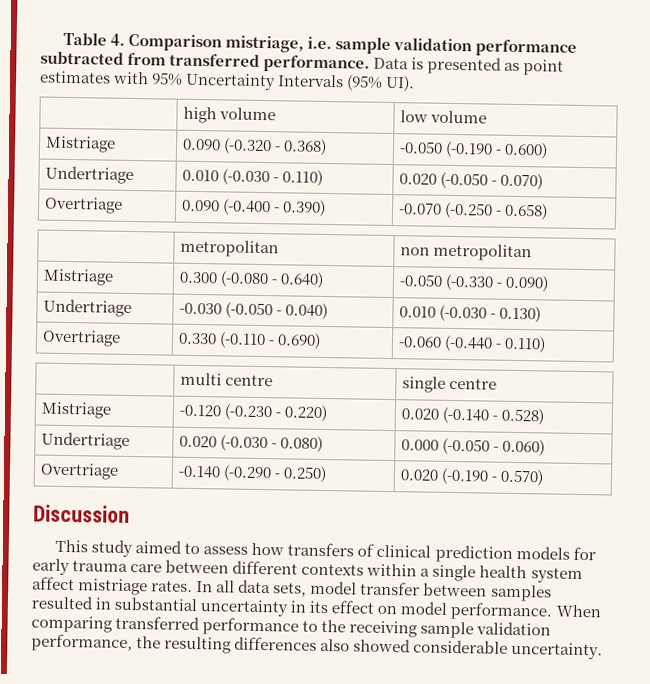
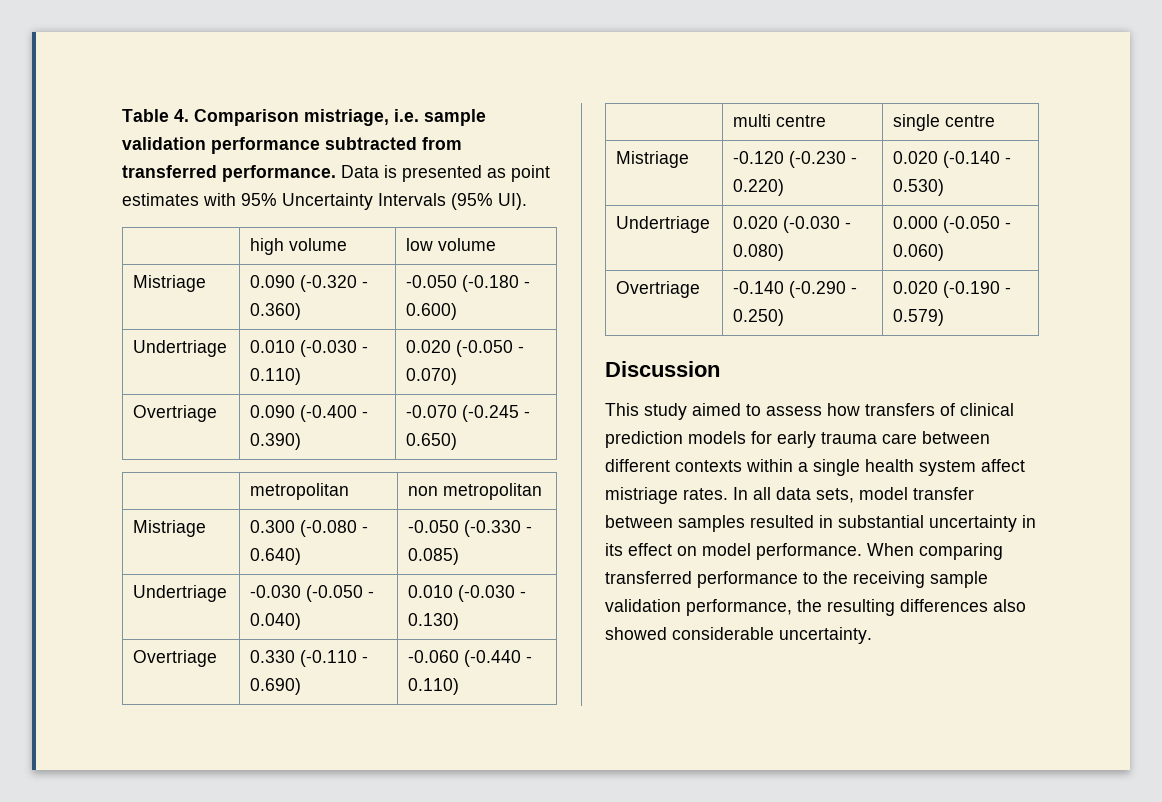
- Mistriage | 0.090 (-0.320 - 0.368) | -0.050 (-0.190 - 0.600)
+ Mistriage | 0.090 (-0.320 - 0.360) | -0.050 (-0.180 - 0.600)
- Overtriage | 0.090 (-0.400 - 0.390) | -0.070 (-0.250 - 0.658)
+ Overtriage | 0.090 (-0.400 - 0.390) | -0.070 (-0.245 - 0.650)
- Mistriage | 0.300 (-0.080 - 0.640) | -0.050 (-0.330 - 0.090)
+ Mistriage | 0.300 (-0.080 - 0.640) | -0.050 (-0.330 - 0.085)
- Mistriage | -0.120 (-0.230 - 0.220) | 0.020 (-0.140 - 0.528)
+ Mistriage | -0.120 (-0.230 - 0.220) | 0.020 (-0.140 - 0.530)
- Overtriage | -0.140 (-0.290 - 0.250) | 0.020 (-0.190 - 0.570)
+ Overtriage | -0.140 (-0.290 - 0.250) | 0.020 (-0.190 - 0.579)

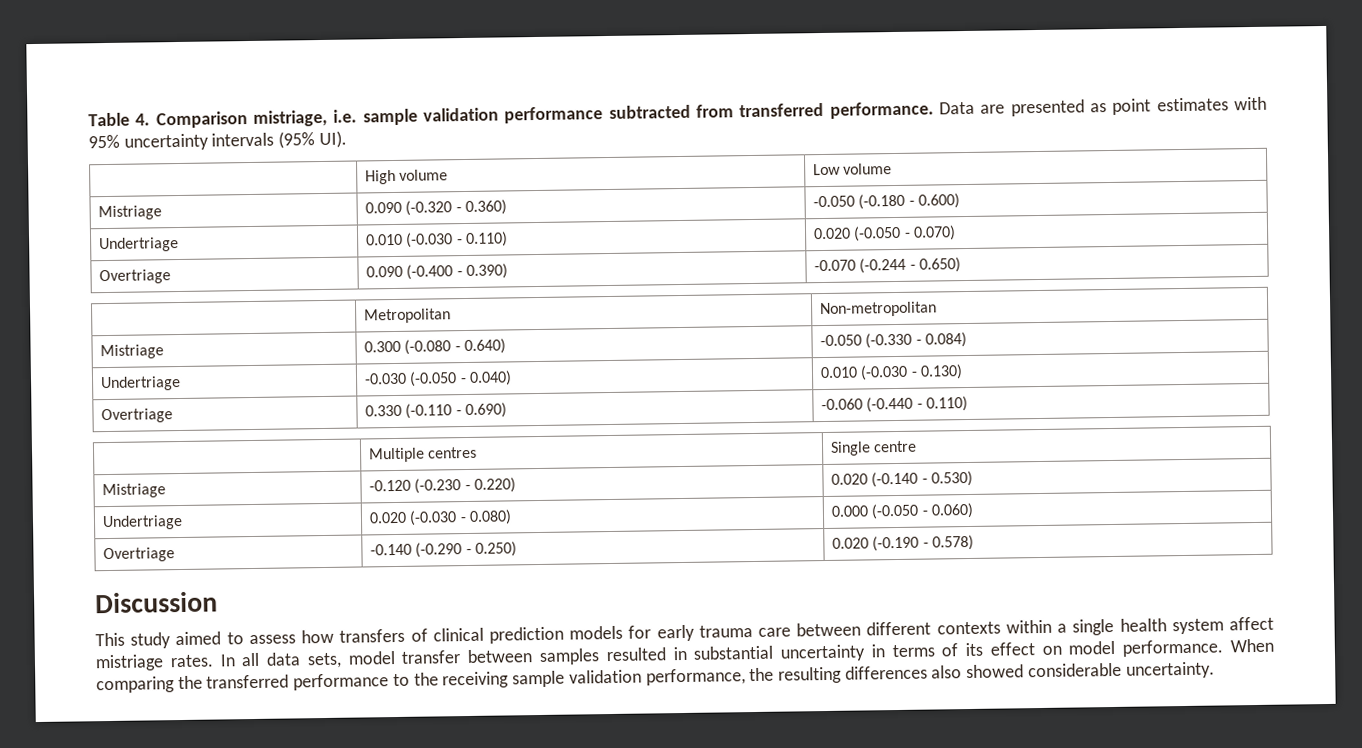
- Data is presented as point estimates with 95% Uncertainty Intervals (95% UI).
+ Data are presented as point estimates with 95% uncertainty intervals (95% UI).
- | high volume | low volume
+ | High volume | Low volume
- Overtriage | 0.090 (-0.400 - 0.390) | -0.070 (-0.245 - 0.650)
+ Overtriage | 0.090 (-0.400 - 0.390) | -0.070 (-0.244 - 0.650)
- | metropolitan | non metropolitan
+ | Metropolitan | Non-metropolitan
- Mistriage | 0.300 (-0.080 - 0.640) | -0.050 (-0.330 - 0.085)
+ Mistriage | 0.300 (-0.080 - 0.640) | -0.050 (-0.330 - 0.084)
- | multi centre | single centre
+ | Multiple centres | Single centre
- Overtriage | -0.140 (-0.290 - 0.250) | 0.020 (-0.190 - 0.579)
+ Overtriage | -0.140 (-0.290 - 0.250) | 0.020 (-0.190 - 0.578)
- In all data sets, model transfer between samples resulted in substantial uncertainty in its effect on model performance.
+ In all data sets, model transfer between samples resulted in substantial uncertainty in terms of its effect on model performance.
- When comparing transferred performance to the receiving sample validation performance, the resulting differences also showed considerable uncertainty.
+ When comparing the transferred performance to the receiving sample validation performance, the resulting differences also showed considerable uncertainty.

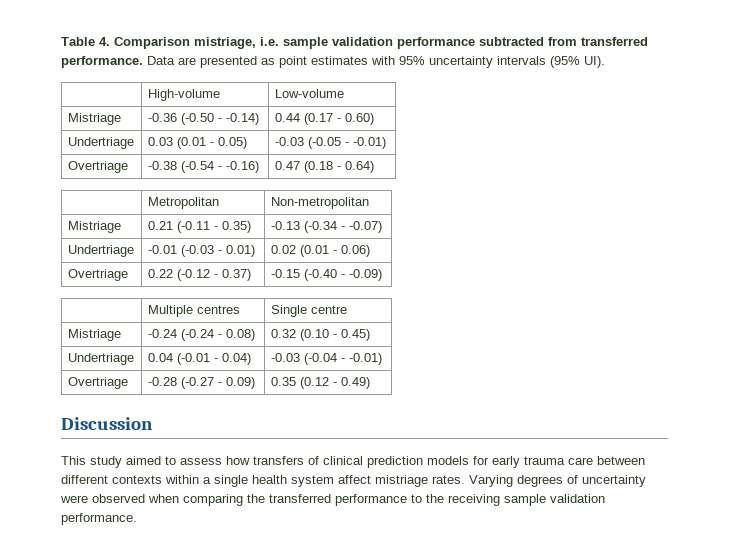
- | High volume | Low volume
- Mistriage | 0.090 (-0.320 - 0.360) | -0.050 (-0.180 - 0.600)
- Undertriage | 0.010 (-0.030 - 0.110) | 0.020 (-0.050 - 0.070)
- Overtriage | 0.090 (-0.400 - 0.390) | -0.070 (-0.244 - 0.650)
+ | High-volume | Low-volume
+ Mistriage | -0.36 (-0.50 - -0.14) | 0.44 (0.17 - 0.60)
+ Undertriage | 0.03 (0.01 - 0.05) | -0.03 (-0.05 - -0.01)
+ Overtriage | -0.38 (-0.54 - -0.16) | 0.47 (0.18 - 0.64)
  | Metropolitan | Non-metropolitan
- Mistriage | 0.300 (-0.080 - 0.640) | -0.050 (-0.330 - 0.084)
- Undertriage | -0.030 (-0.050 - 0.040) | 0.010 (-0.030 - 0.130)
- Overtriage | 0.330 (-0.110 - 0.690) | -0.060 (-0.440 - 0.110)
+ Mistriage | 0.21 (-0.11 - 0.35) | -0.13 (-0.34 - -0.07)
+ Undertriage | -0.01 (-0.03 - 0.01) | 0.02 (0.01 - 0.06)
+ Overtriage | 0.22 (-0.12 - 0.37) | -0.15 (-0.40 - -0.09)
- Mistriage | -0.120 (-0.230 - 0.220) | 0.020 (-0.140 - 0.530)
- Undertriage | 0.020 (-0.030 - 0.080) | 0.000 (-0.050 - 0.060)
- Overtriage | -0.140 (-0.290 - 0.250) | 0.020 (-0.190 - 0.578)
+ Mistriage | -0.24 (-0.24 - 0.08) | 0.32 (0.10 - 0.45)
+ Undertriage | 0.04 (-0.01 - 0.04) | -0.03 (-0.04 - -0.01)
+ Overtriage | -0.28 (-0.27 - 0.09) | 0.35 (0.12 - 0.49)
- In all data sets, model transfer between samples resulted in substantial uncertainty in terms of its effect on model performance. When comparing the transferred performance to the receiving sample validation performance, the resulting differences also showed considerable uncertainty.
+ Varying degrees of uncertainty were observed when comparing the transferred performance to the receiving sample validation performance.

